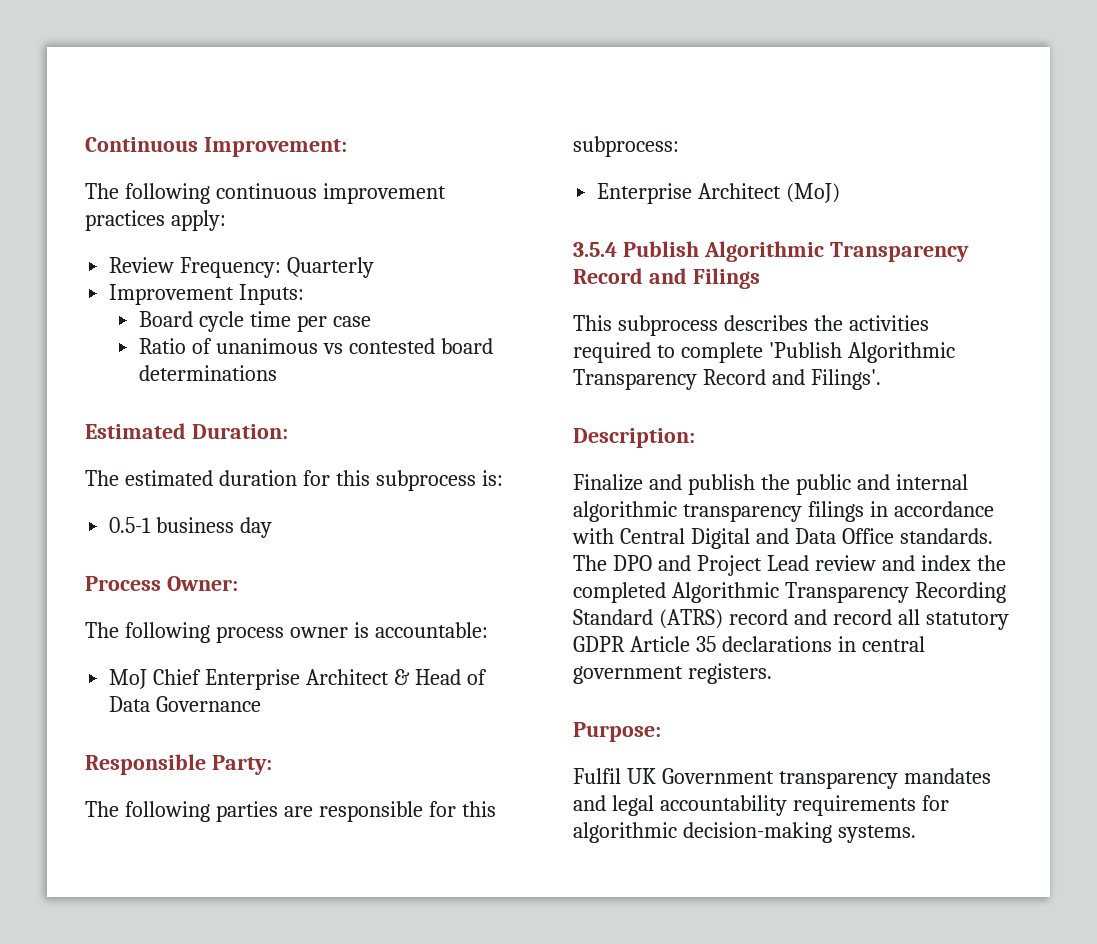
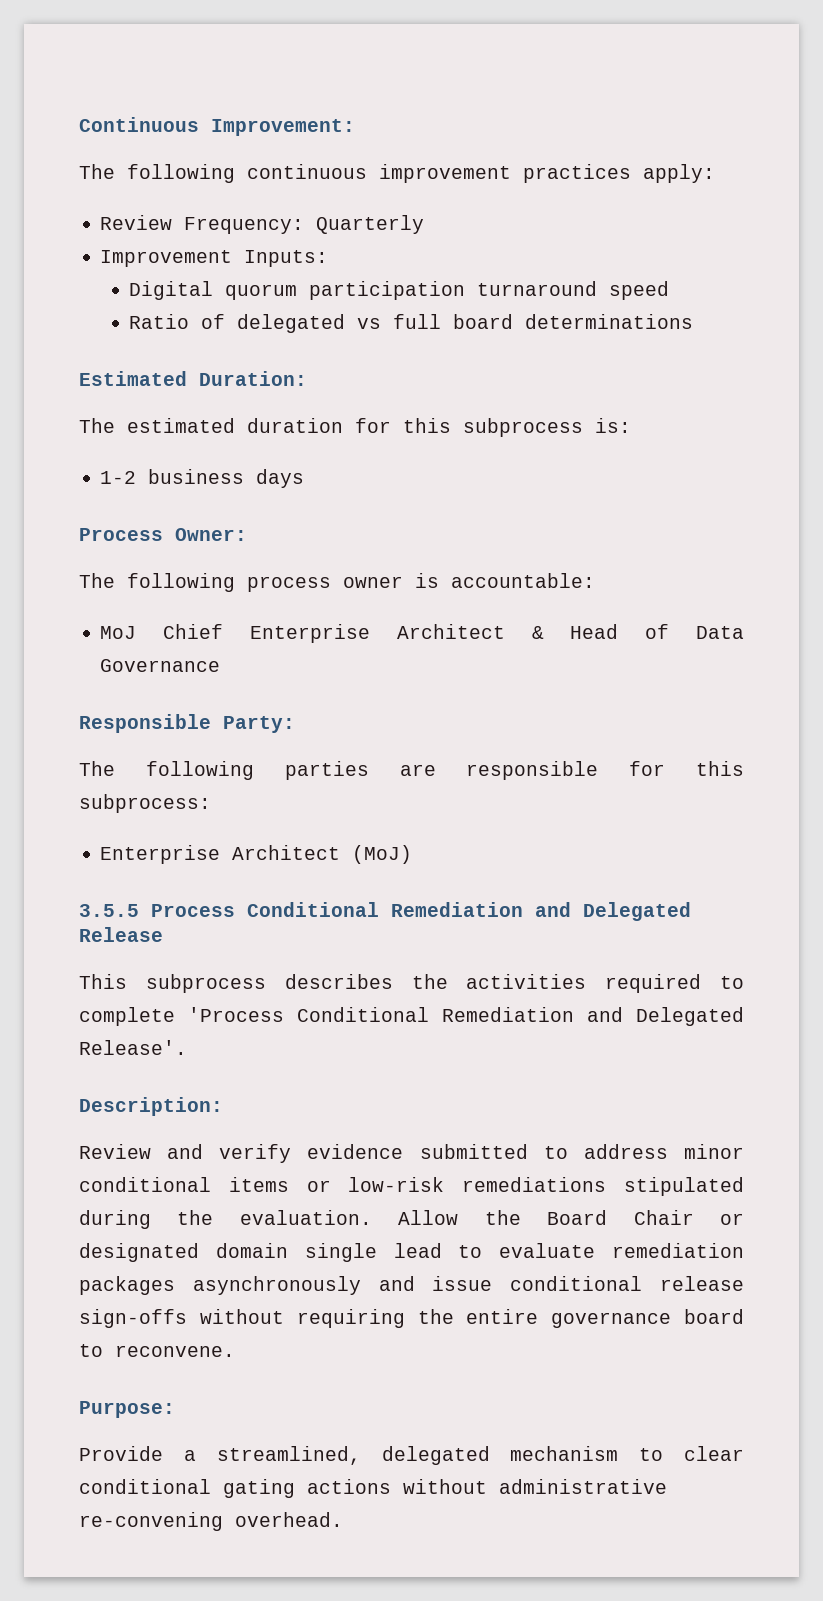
- Board cycle time per case
+ Digital quorum participation turnaround speed
- Ratio of unanimous vs contested board determinations
+ Ratio of delegated vs full board determinations
- 0.5-1 business day
+ 1-2 business days
- 3.5.4 Publish Algorithmic Transparency Record and Filings
+ 3.5.5 Process Conditional Remediation and Delegated Release
- This subprocess describes the activities required to complete 'Publish Algorithmic Transparency Record and Filings'.
+ This subprocess describes the activities required to complete 'Process Conditional Remediation and Delegated Release'.
  Description:
- Finalize and publish the public and internal algorithmic transparency filings in accordance with Central Digital and Data Office standards. The DPO and Project Lead review and index the completed Algorithmic Transparency Recording Standard (ATRS) record and record all statutory GDPR Article 35 declarations in central government registers.
+ Review and verify evidence submitted to address minor conditional items or low-risk remediations stipulated during the evaluation. Allow the Board Chair or designated domain single lead to evaluate remediation packages asynchronously and issue conditional release sign-offs without requiring the entire governance board to reconvene.
  Purpose:
- Fulfil UK Government transparency mandates and legal accountability requirements for algorithmic decision-making systems.
+ Provide a streamlined, delegated mechanism to clear conditional gating actions without administrative re-convening overhead.

